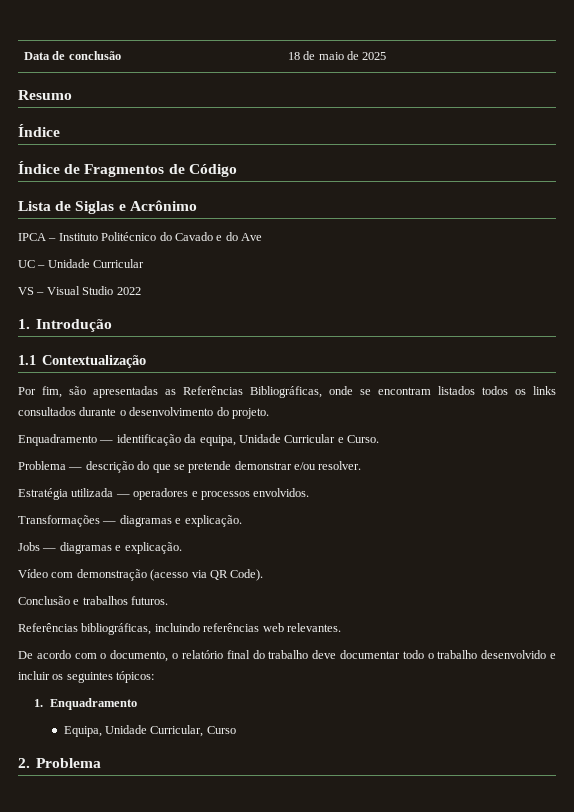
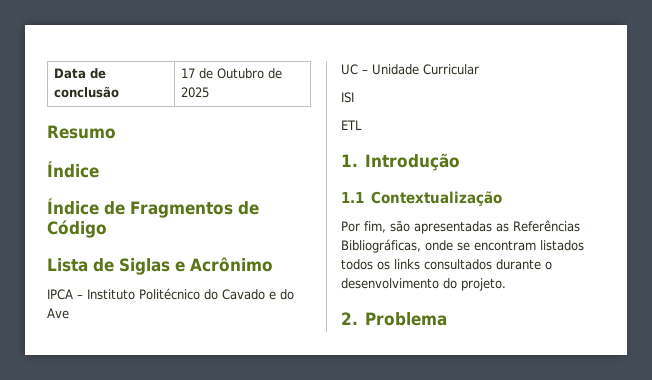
- Data de conclusão | 18 de maio de 2025
+ Data de conclusão | 17 de Outubro de 2025
- VS – Visual Studio 2022
+ ISI
+ ETL
- Enquadramento — identificação da equipa, Unidade Curricular e Curso.
- Problema — descrição do que se pretende demonstrar e/ou resolver.
- Estratégia utilizada — operadores e processos envolvidos.
- Transformações — diagramas e explicação.
- Jobs — diagramas e explicação.
- Vídeo com demonstração (acesso via QR Code).
- Conclusão e trabalhos futuros.
- Referências bibliográficas, incluindo referências web relevantes.
- De acordo com o documento, o relatório final do trabalho deve documentar todo o trabalho desenvolvido e incluir os seguintes tópicos:
- 1. Enquadramento
- Equipa, Unidade Curricular, Curso

